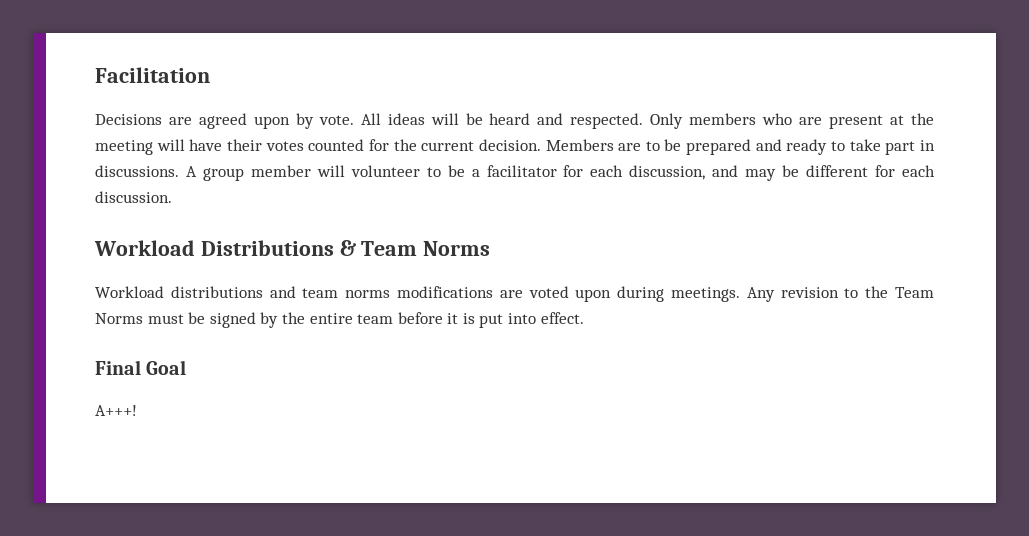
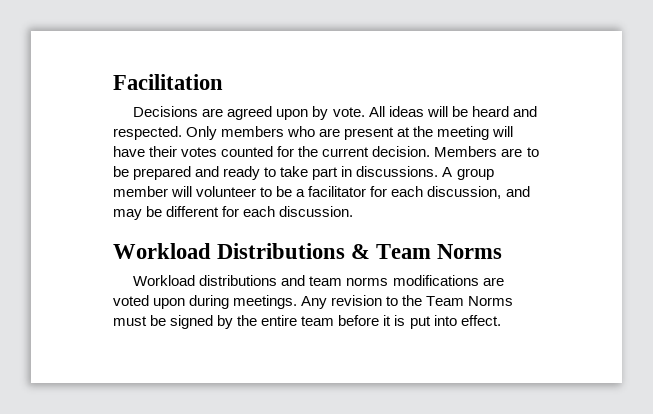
- Final Goal
- A+++!

